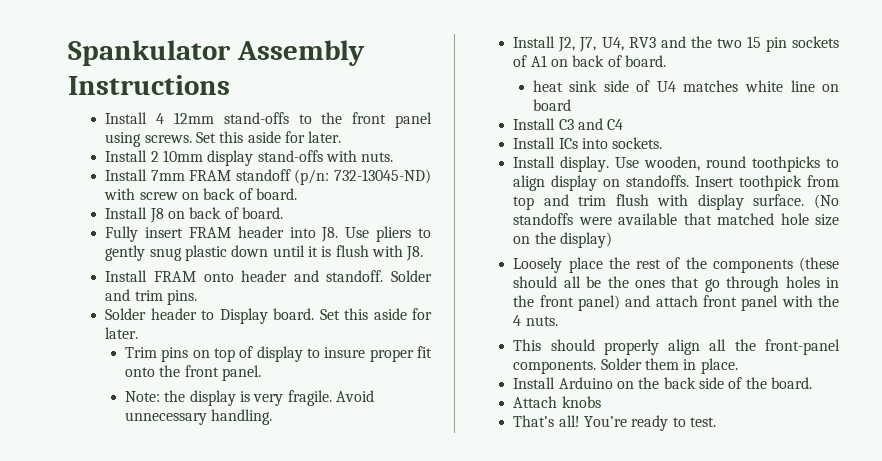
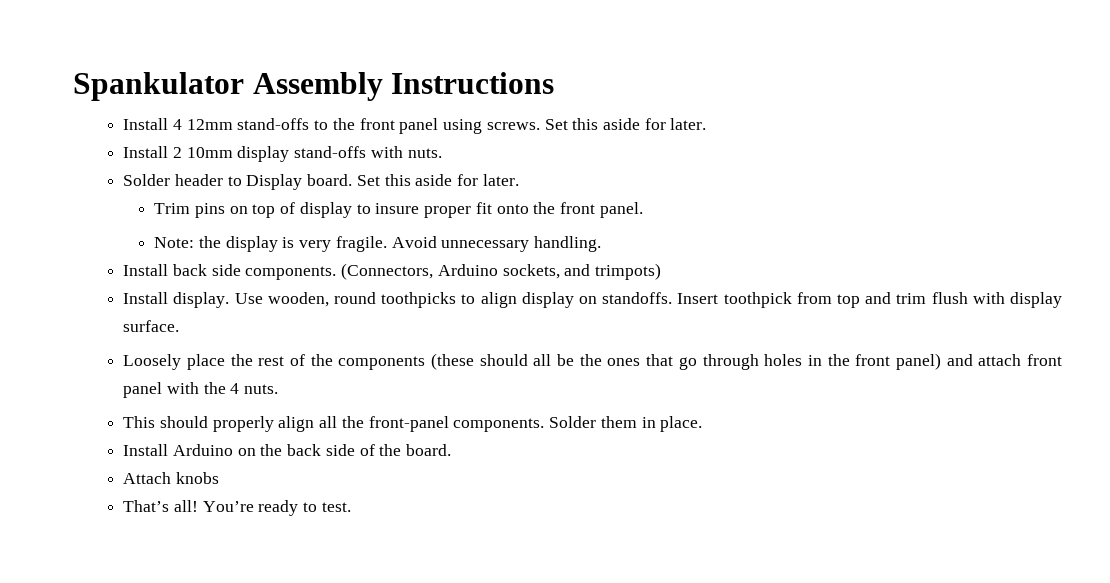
- Install 7mm FRAM standoff (p/n: 732-13045-ND) with screw on back of board.
- Install J8 on back of board.
- Fully insert FRAM header into J8. Use pliers to gently snug plastic down until it is flush with J8.
- Install FRAM onto header and standoff. Solder and trim pins.
- Install J2, J7, U4, RV3 and the two 15 pin sockets of A1 on back of board.
- heat sink side of U4 matches white line on board
- Install C3 and C4
- Install ICs into sockets.
+ Install back side components. (Connectors, Arduino sockets, and trimpots)
- (No standoffs were available that matched hole size on the display)

